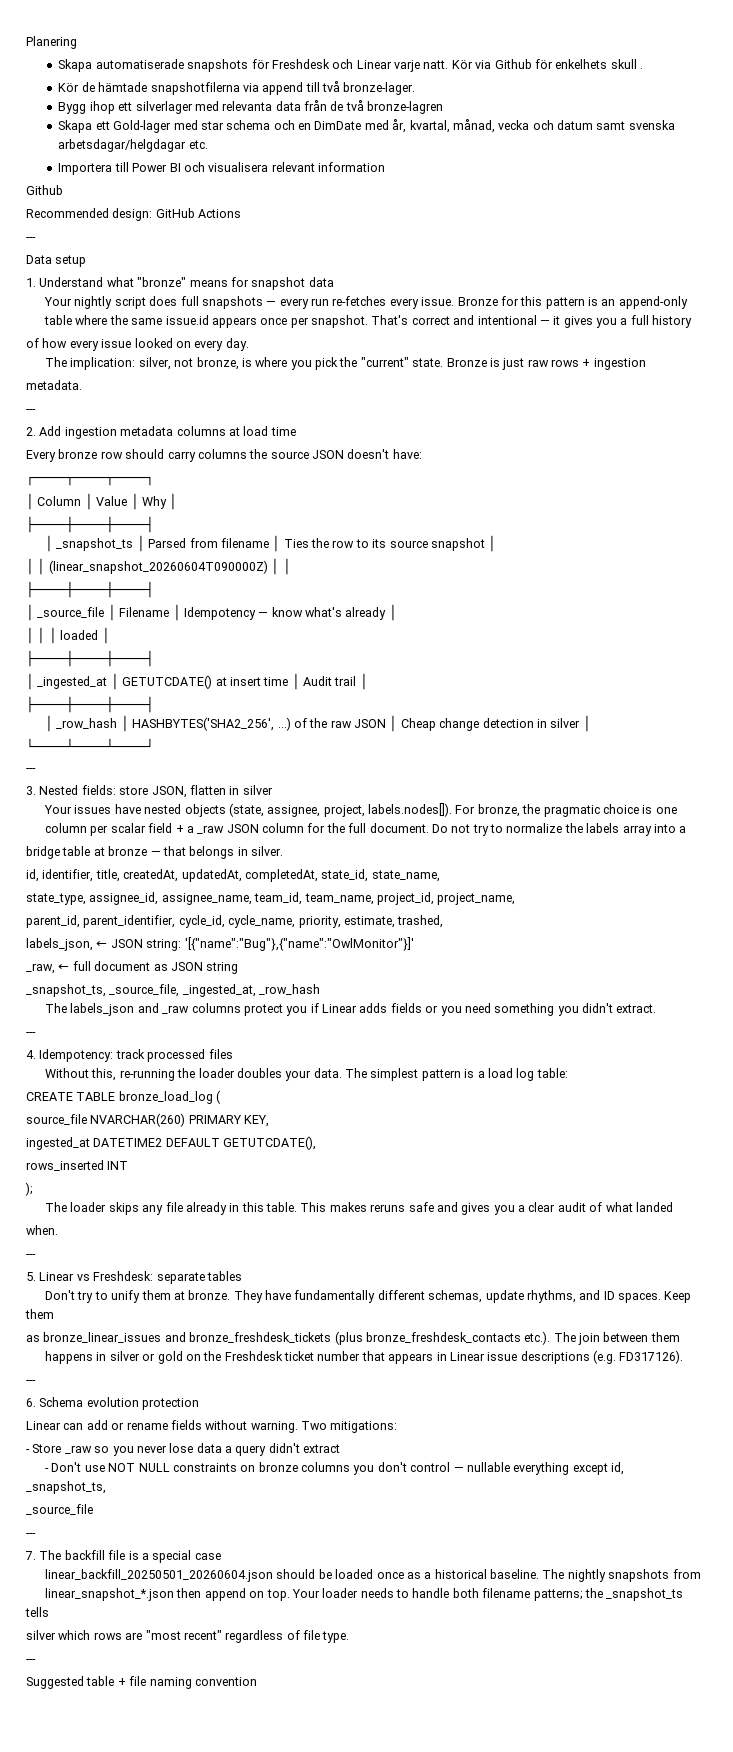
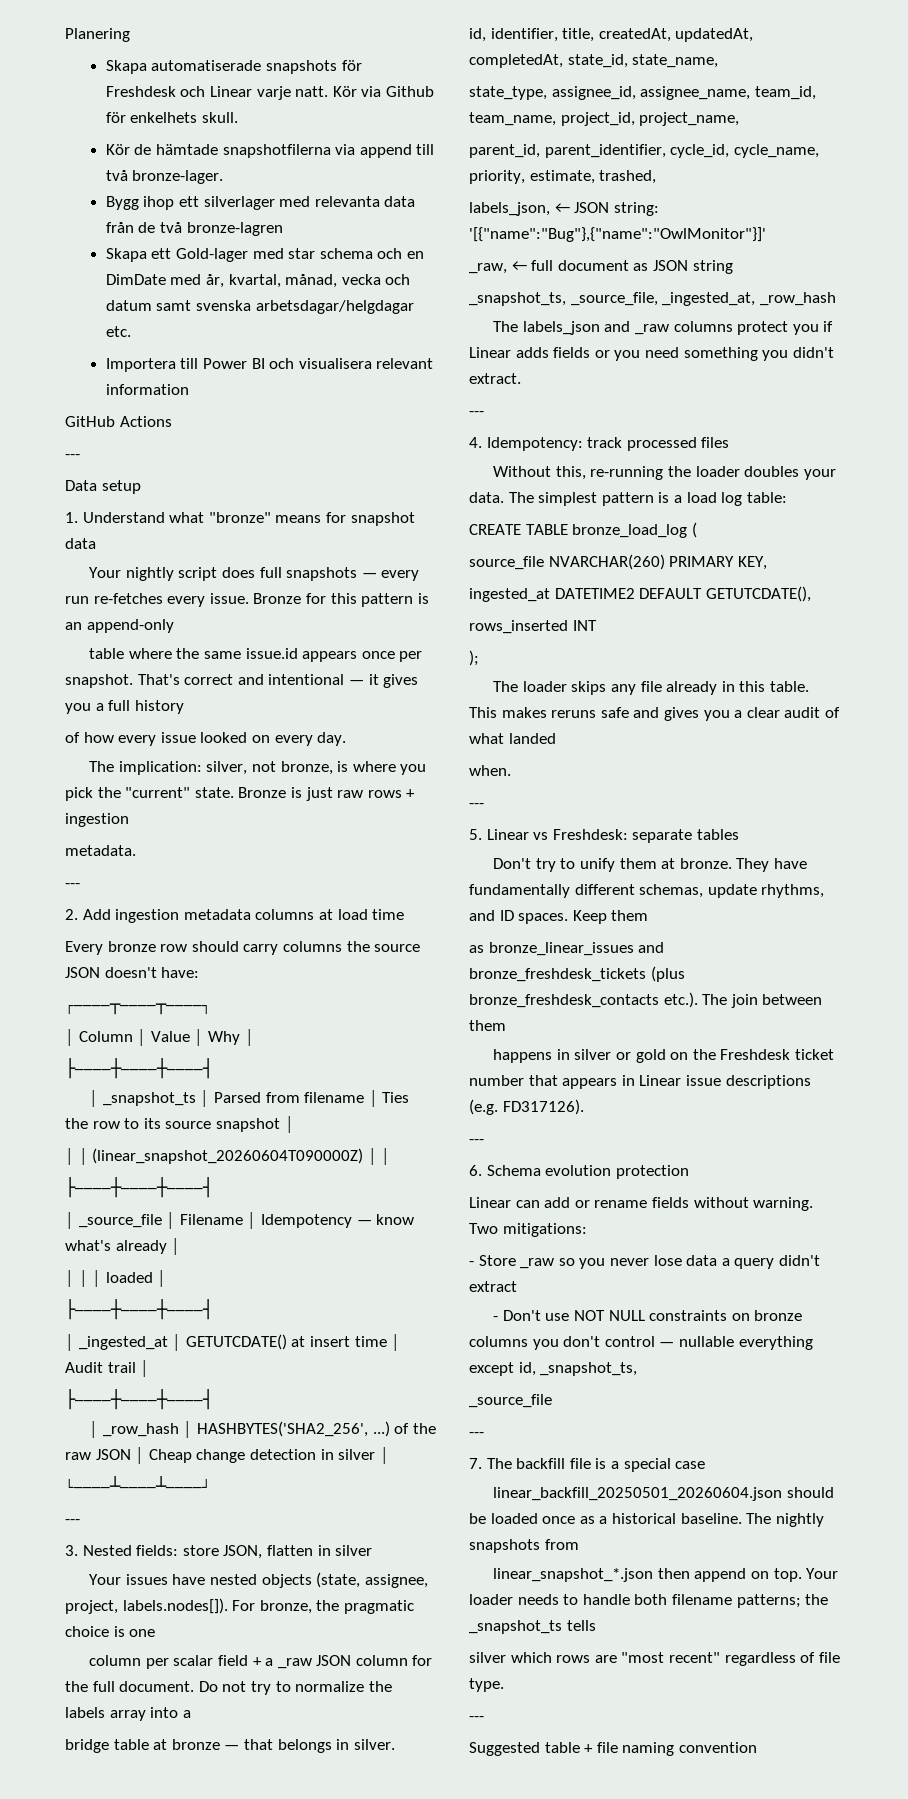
- Kör via Github för enkelhets skull .
+ Kör via Github för enkelhets skull.
  Importera till Power BI och visualisera relevant information
- Github
- Recommended design: GitHub Actions
+ GitHub Actions

